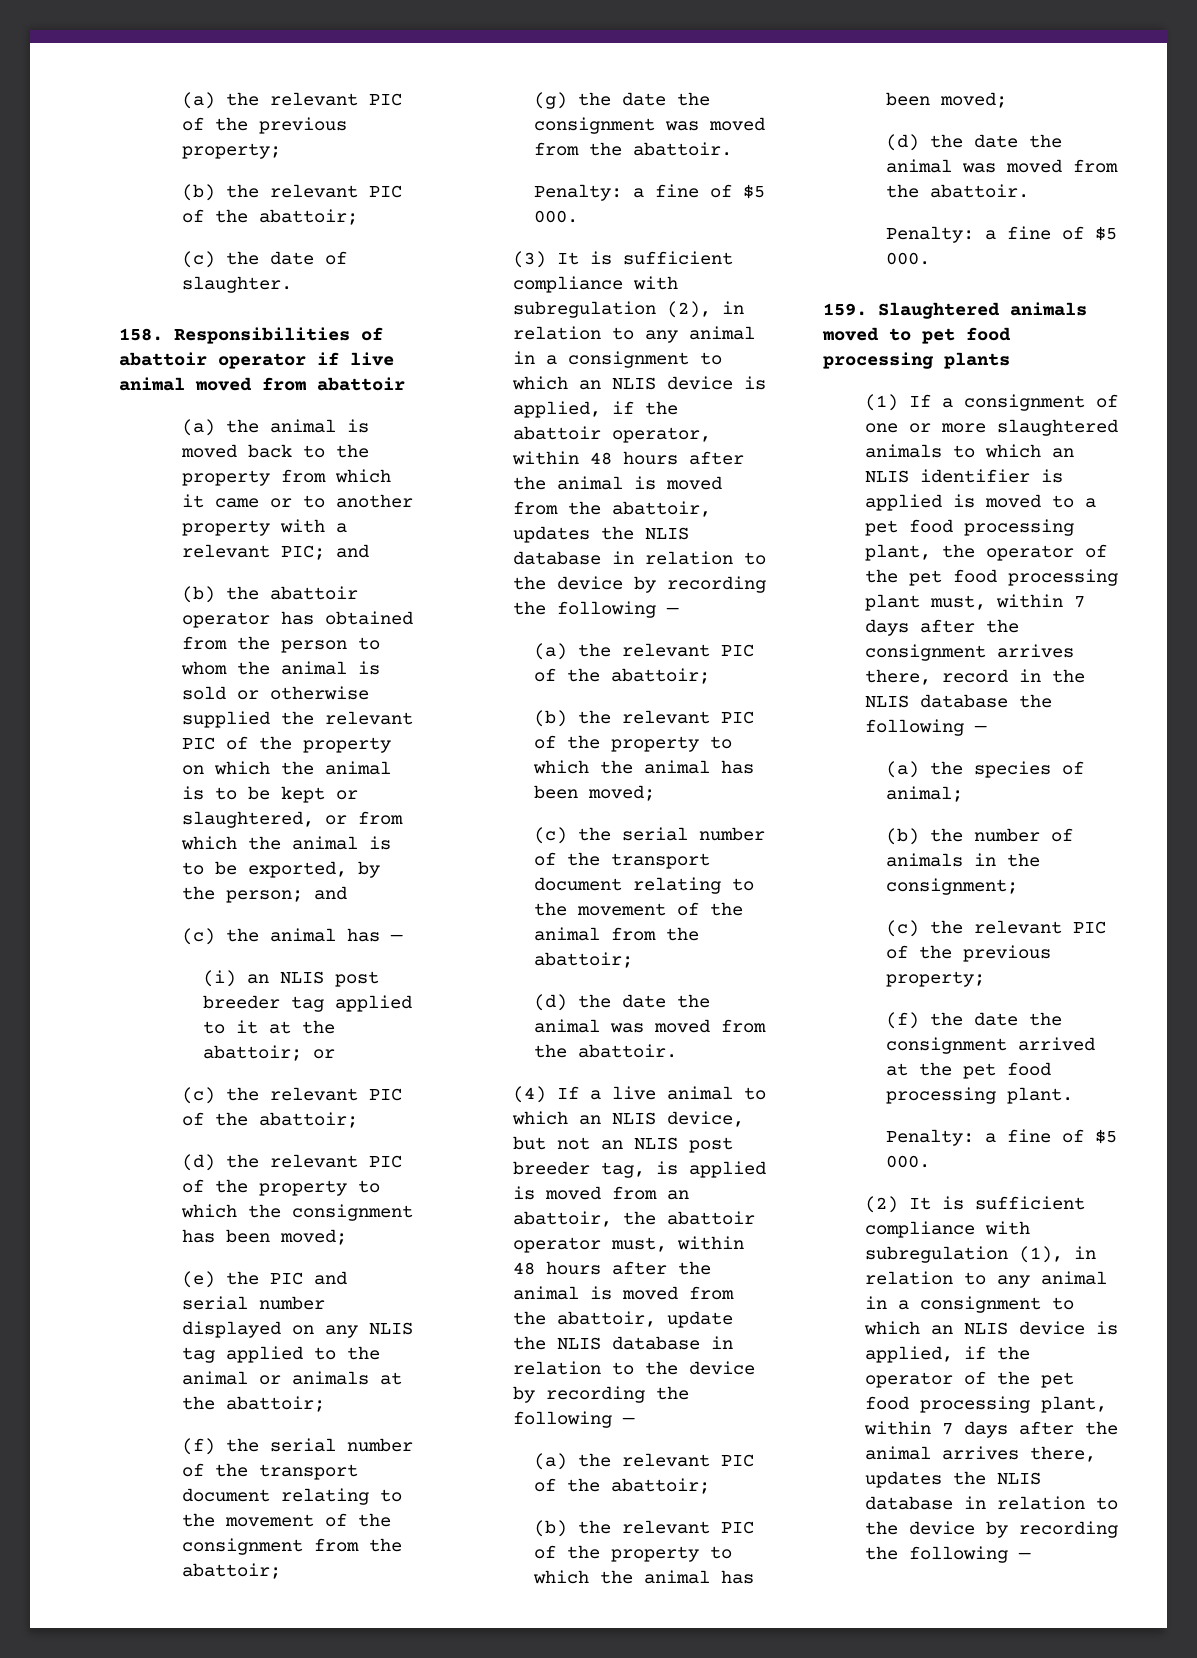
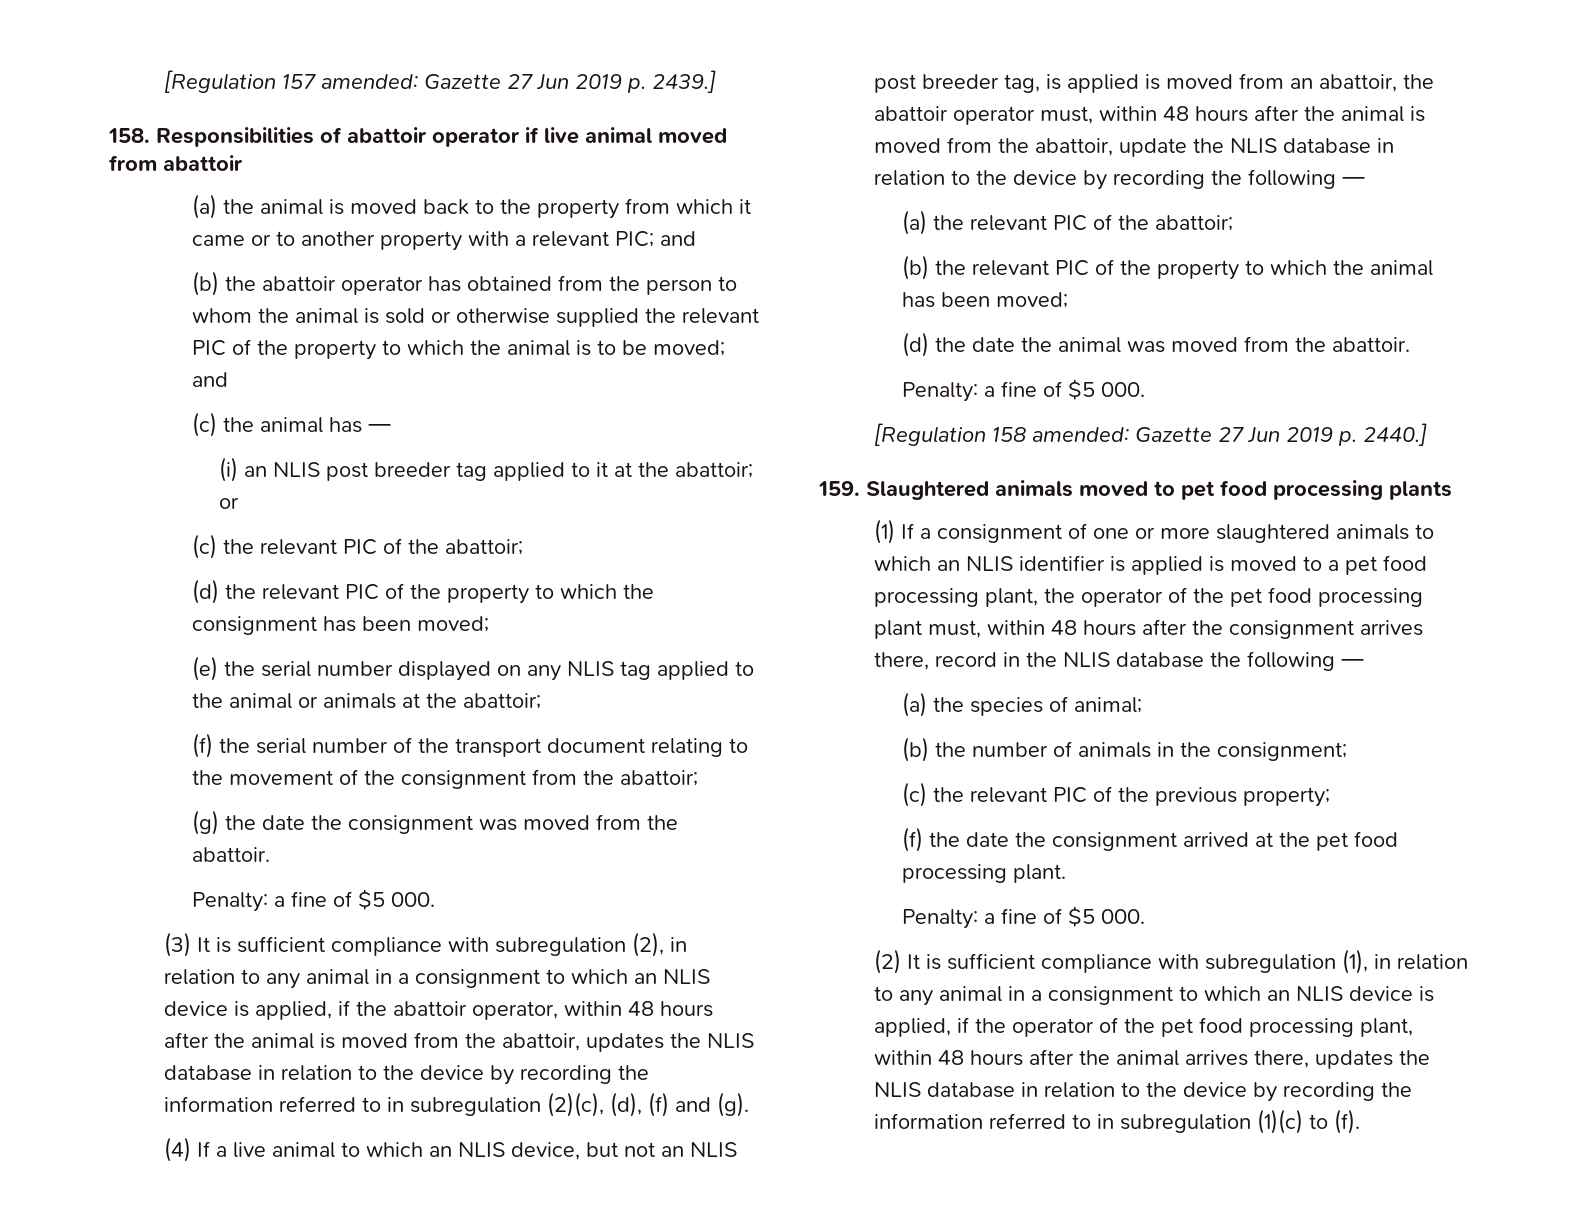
- (a) the relevant PIC of the previous property;
- (b) the relevant PIC of the abattoir;
- (c) the date of slaughter.
+ [Regulation 157 amended: Gazette 27 Jun 2019 p. 2439.]
- (b) the abattoir operator has obtained from the person to whom the animal is sold or otherwise supplied the relevant PIC of the property on which the animal is to be kept or slaughtered, or from which the animal is to be exported, by the person; and
+ (b) the abattoir operator has obtained from the person to whom the animal is sold or otherwise supplied the relevant PIC of the property to which the animal is to be moved; and
- (e) the PIC and serial number displayed on any NLIS tag applied to the animal or animals at the abattoir;
+ (e) the serial number displayed on any NLIS tag applied to the animal or animals at the abattoir;
- (3) It is sufficient compliance with subregulation (2), in relation to any animal in a consignment to which an NLIS device is applied, if the abattoir operator, within 48 hours after the animal is moved from the abattoir, updates the NLIS database in relation to the device by recording the following —
- (a) the relevant PIC of the abattoir;
- (b) the relevant PIC of the property to which the animal has been moved;
- (c) the serial number of the transport document relating to the movement of the animal from the abattoir;
- (d) the date the animal was moved from the abattoir.
+ (3) It is sufficient compliance with subregulation (2), in relation to any animal in a consignment to which an NLIS device is applied, if the abattoir operator, within 48 hours after the animal is moved from the abattoir, updates the NLIS database in relation to the device by recording the information referred to in subregulation (2)(c), (d), (f) and (g).
+ [Regulation 158 amended: Gazette 27 Jun 2019 p. 2440.]
- (1) If a consignment of one or more slaughtered animals to which an NLIS identifier is applied is moved to a pet food processing plant, the operator of the pet food processing plant must, within 7 days after the consignment arrives there, record in the NLIS database the following —
+ (1) If a consignment of one or more slaughtered animals to which an NLIS identifier is applied is moved to a pet food processing plant, the operator of the pet food processing plant must, within 48 hours after the consignment arrives there, record in the NLIS database the following —
- (2) It is sufficient compliance with subregulation (1), in relation to any animal in a consignment to which an NLIS device is applied, if the operator of the pet food processing plant, within 7 days after the animal arrives there, updates the NLIS database in relation to the device by recording the following —
+ (2) It is sufficient compliance with subregulation (1), in relation to any animal in a consignment to which an NLIS device is applied, if the operator of the pet food processing plant, within 48 hours after the animal arrives there, updates the NLIS database in relation to the device by recording the information referred to in subregulation (1)(c) to (f).

